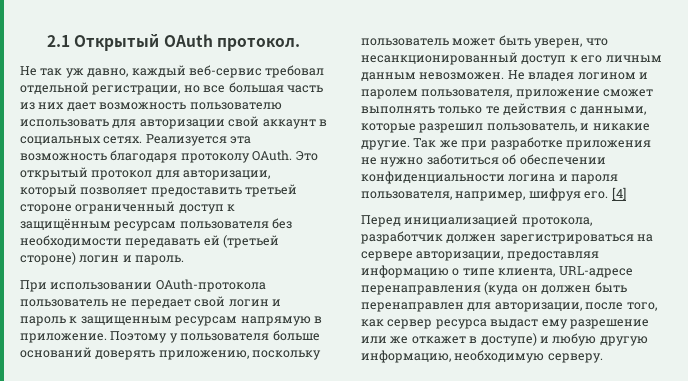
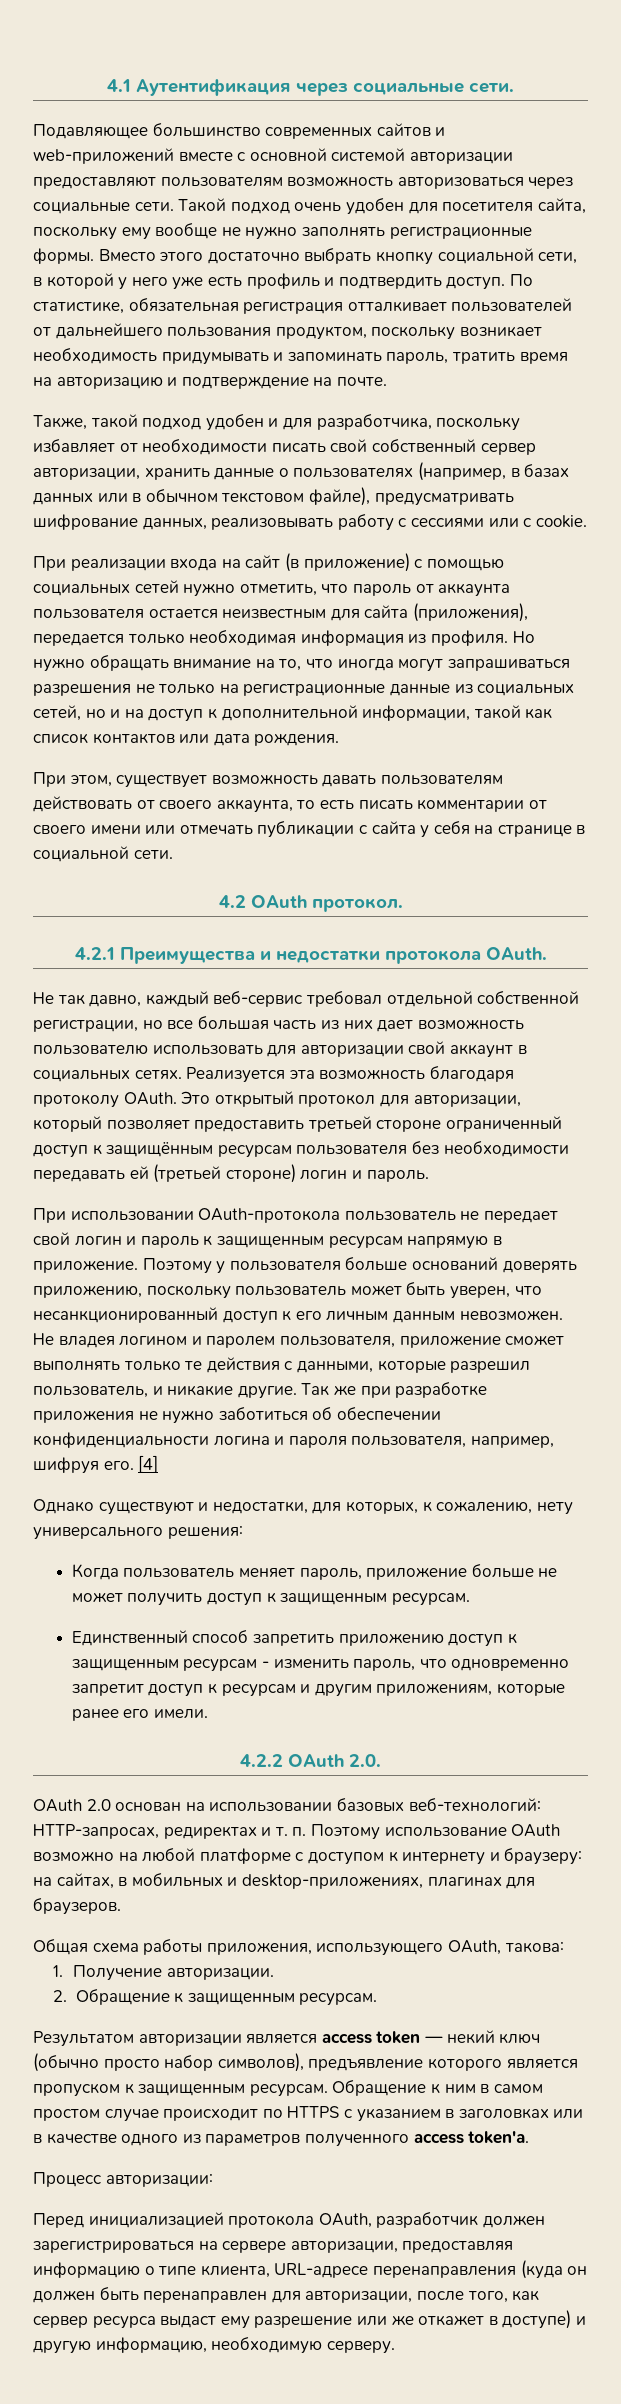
- 2.1 Открытый OAuth протокол.
+ 4.1 Аутентификация через социальные сети.
+ Подавляющее большинство современных сайтов и web-приложений вместе с основной системой авторизации предоставляют пользователям возможность авторизоваться через социальные сети. Такой подход очень удобен для посетителя сайта, поскольку ему вообще не нужно заполнять регистрационные формы. Вместо этого достаточно выбрать кнопку социальной сети, в которой у него уже есть профиль и подтвердить доступ. По статистике, обязательная регистрация отталкивает пользователей от дальнейшего пользования продуктом, поскольку возникает необходимость придумывать и запоминать пароль, тратить время на авторизацию и подтверждение на почте.
+ Также, такой подход удобен и для разработчика, поскольку избавляет от необходимости писать свой собственный сервер авторизации, хранить данные о пользователях (например, в базах данных или в обычном текстовом файле), предусматривать шифрование данных, реализовывать работу с сессиями или с cookie.
+ При реализации входа на сайт (в приложение) с помощью социальных сетей нужно отметить, что пароль от аккаунта пользователя остается неизвестным для сайта (приложения), передается только необходимая информация из профиля. Но нужно обращать внимание на то, что иногда могут запрашиваться разрешения не только на регистрационные данные из социальных сетей, но и на доступ к дополнительной информации, такой как список контактов или дата рождения.
+ При этом, существует возможность давать пользователям действовать от своего аккаунта, то есть писать комментарии от своего имени или отмечать публикации с сайта у себя на странице в социальной сети.
+ 4.2 OAuth протокол.
+ 4.2.1 Преимущества и недостатки протокола OAuth.
- Не так уж давно, каждый веб-сервис требовал отдельной регистрации, но все большая часть из них дает возможность пользователю использовать для авторизации свой аккаунт в социальных сетях.
+ Не так давно, каждый веб-сервис требовал отдельной собственной регистрации, но все большая часть из них дает возможность пользователю использовать для авторизации свой аккаунт в социальных сетях.
+ Однако существуют и недостатки, для которых, к сожалению, нету универсального решения:
+ Когда пользователь меняет пароль, приложение больше не может получить доступ к защищенным ресурсам.
+ Единственный способ запретить приложению доступ к защищенным ресурсам - изменить пароль, что одновременно запретит доступ к ресурсам и другим приложениям, которые ранее его имели.
+ 4.2.2 OAuth 2.0.
+ OAuth 2.0 основан на использовании базовых веб-технологий: HTTP-запросах, редиректах и т. п. Поэтому использование OAuth возможно на любой платформе с доступом к интернету и браузеру: на сайтах, в мобильных и desktop-приложениях, плагинах для браузеров.
+ Общая схема работы приложения, использующего OAuth, такова:
+ 1. Получение авторизации.
+ 2. Обращение к защищенным ресурсам.
+ Результатом авторизации является access token — некий ключ (обычно просто набор символов), предъявление которого является пропуском к защищенным ресурсам. Обращение к ним в самом простом случае происходит по HTTPS с указанием в заголовках или в качестве одного из параметров полученного access token'а.
+ Процесс авторизации:
- Перед инициализацией протокола, разработчик должен зарегистрироваться на сервере авторизации, предоставляя информацию о типе клиента, URL-адресе перенаправления (куда он должен быть перенаправлен для авторизации, после того, как сервер ресурса выдаст ему разрешение или же откажет в доступе) и любую другую информацию, необходимую серверу.
+ Перед инициализацией протокола OAuth, разработчик должен зарегистрироваться на сервере авторизации, предоставляя информацию о типе клиента, URL-адресе перенаправления (куда он должен быть перенаправлен для авторизации, после того, как сервер ресурса выдаст ему разрешение или же откажет в доступе) и другую информацию, необходимую серверу.

